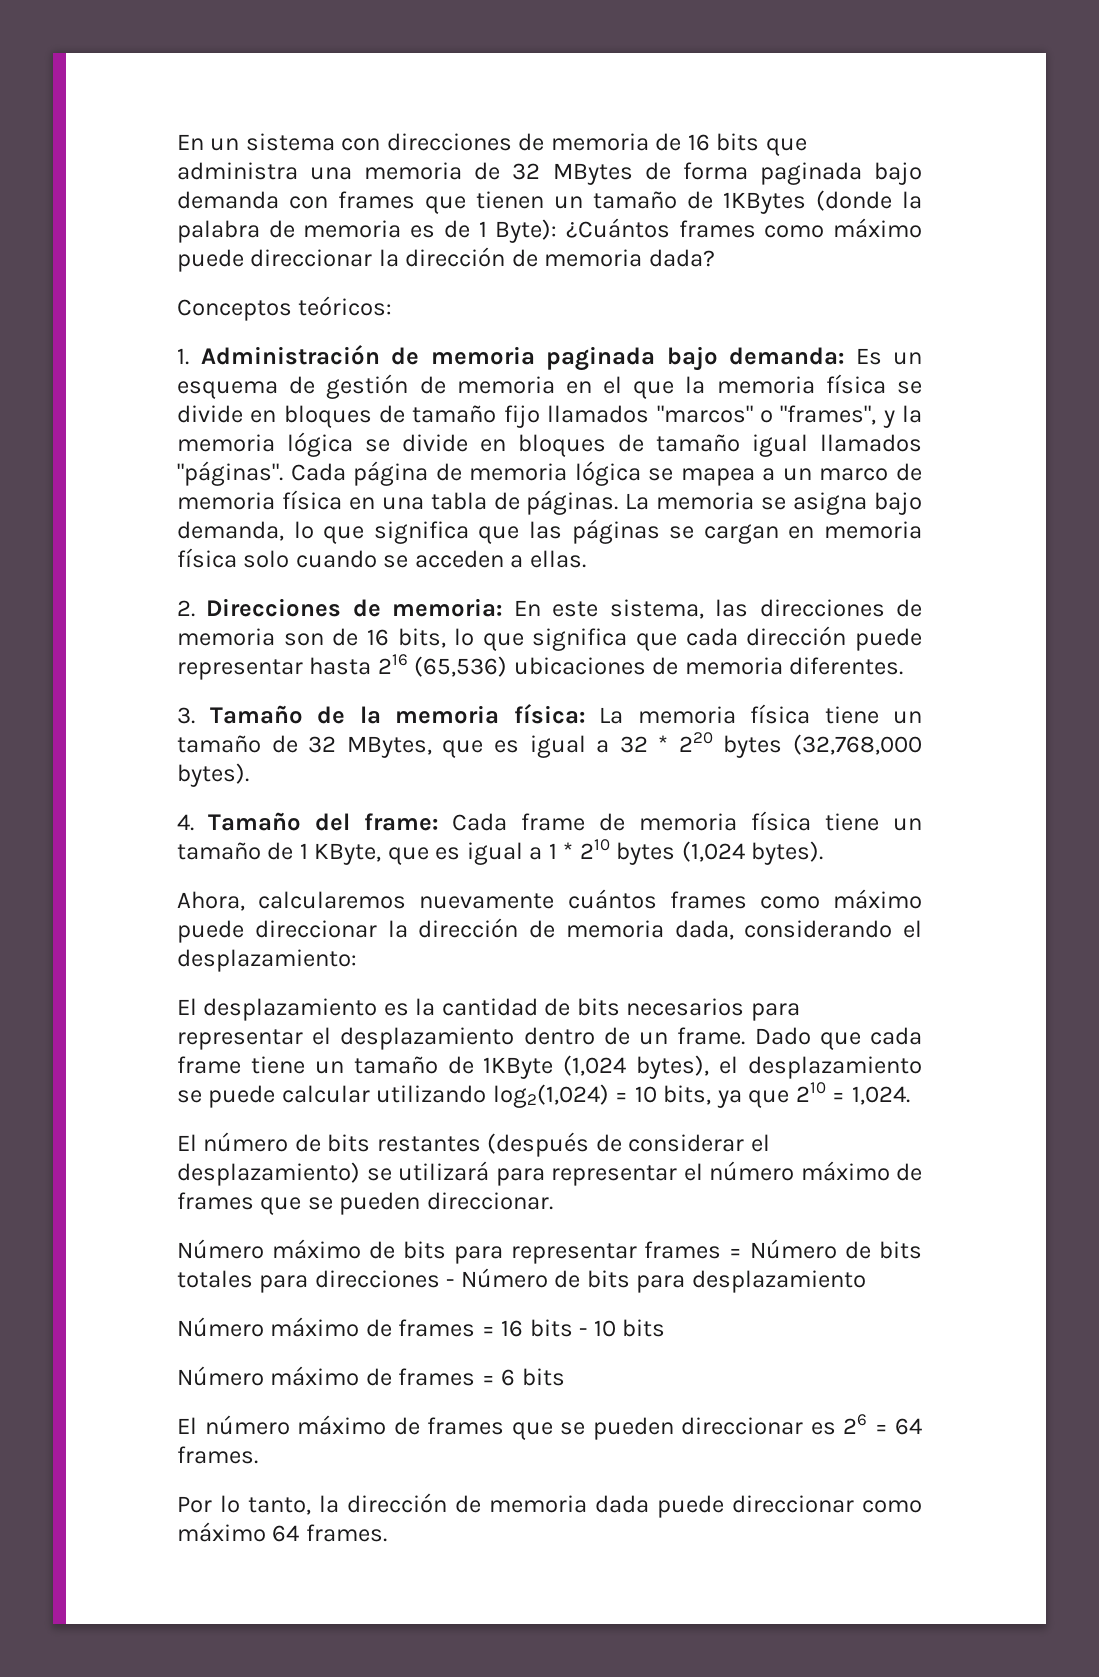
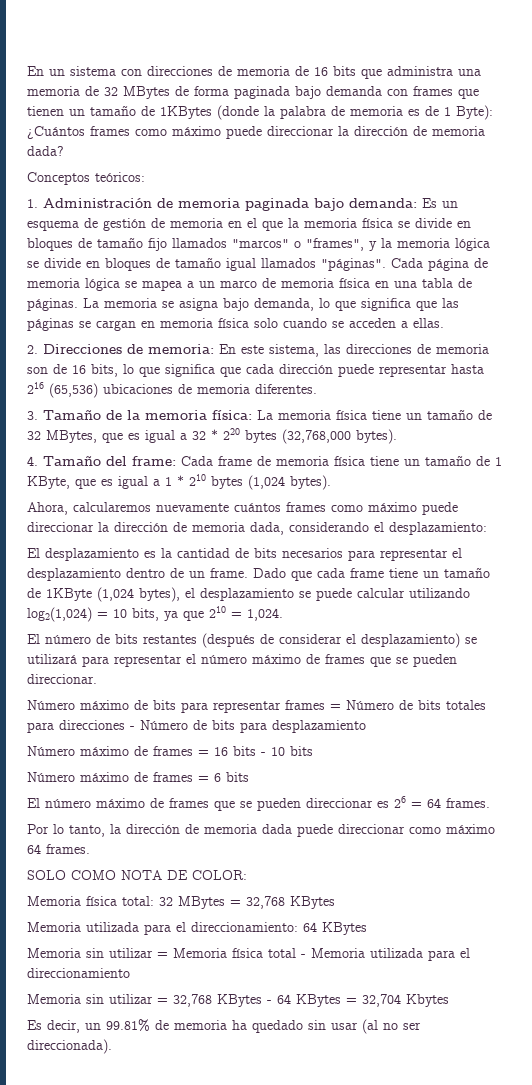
+ SOLO COMO NOTA DE COLOR:
+ Memoria física total: 32 MBytes = 32,768 KBytes
+ Memoria utilizada para el direccionamiento: 64 KBytes
+ Memoria sin utilizar = Memoria física total - Memoria utilizada para el direccionamiento
+ Memoria sin utilizar = 32,768 KBytes - 64 KBytes = 32,704 Kbytes
+ Es decir, un 99.81% de memoria ha quedado sin usar (al no ser direccionada).

